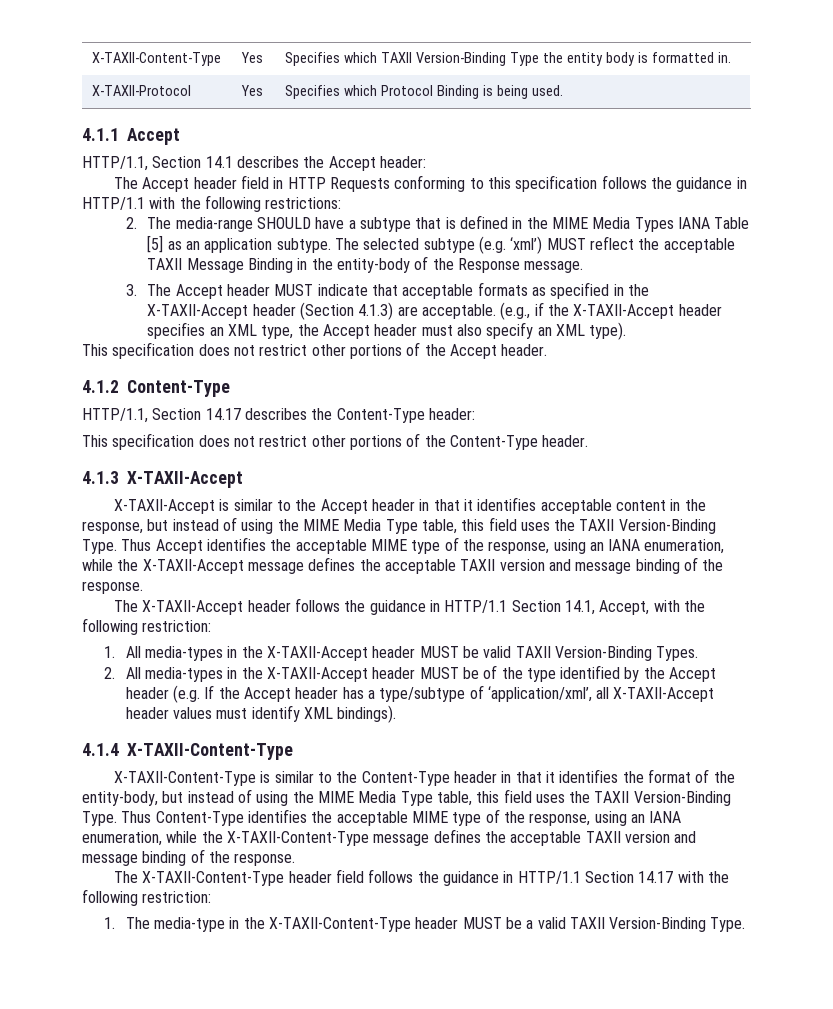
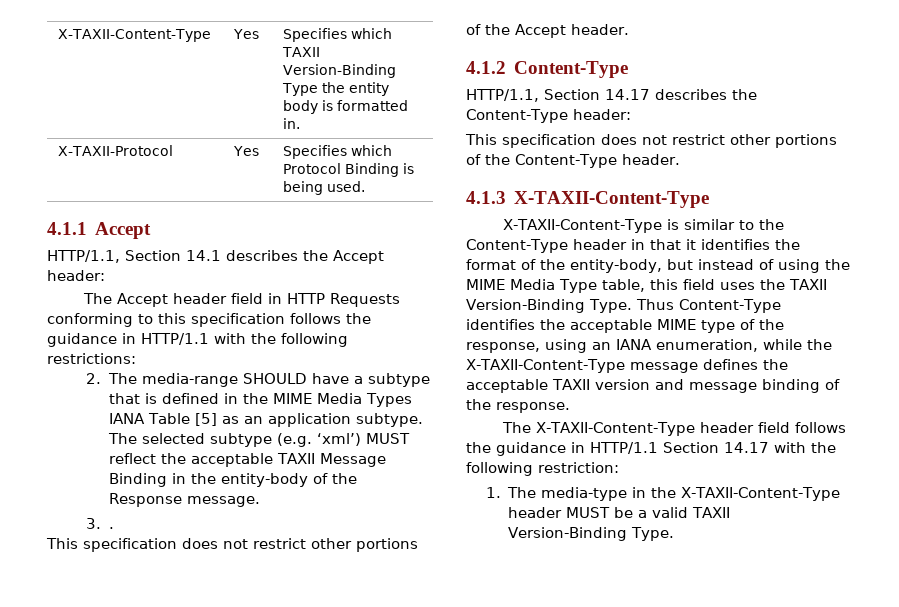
- 3. The Accept header MUST indicate that acceptable formats as specified in the X-TAXII-Accept header (Section 4.1.3) are acceptable. (e.g., if the X-TAXII-Accept header specifies an XML type, the Accept header must also specify an XML type).
+ 3. .
- 4.1.3 X-TAXII-Accept
- X-TAXII-Accept is similar to the Accept header in that it identifies acceptable content in the response, but instead of using the MIME Media Type table, this field uses the TAXII Version-Binding Type. Thus Accept identifies the acceptable MIME type of the response, using an IANA enumeration, while the X-TAXII-Accept message defines the acceptable TAXII version and message binding of the response.
- The X-TAXII-Accept header follows the guidance in HTTP/1.1 Section 14.1, Accept, with the following restriction:
- 1. All media-types in the X-TAXII-Accept header MUST be valid TAXII Version-Binding Types.
- 2. All media-types in the X-TAXII-Accept header MUST be of the type identified by the Accept header (e.g. If the Accept header has a type/subtype of ‘application/xml’, all X-TAXII-Accept header values must identify XML bindings).
- 4.1.4 X-TAXII-Content-Type
+ 4.1.3 X-TAXII-Content-Type

